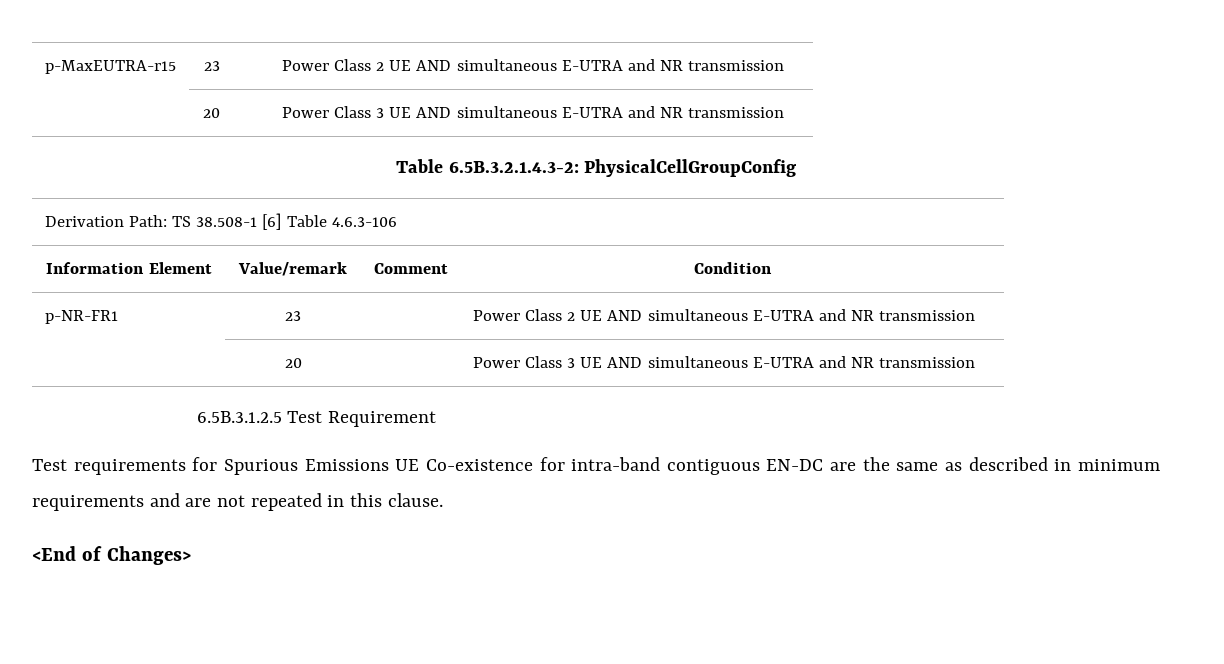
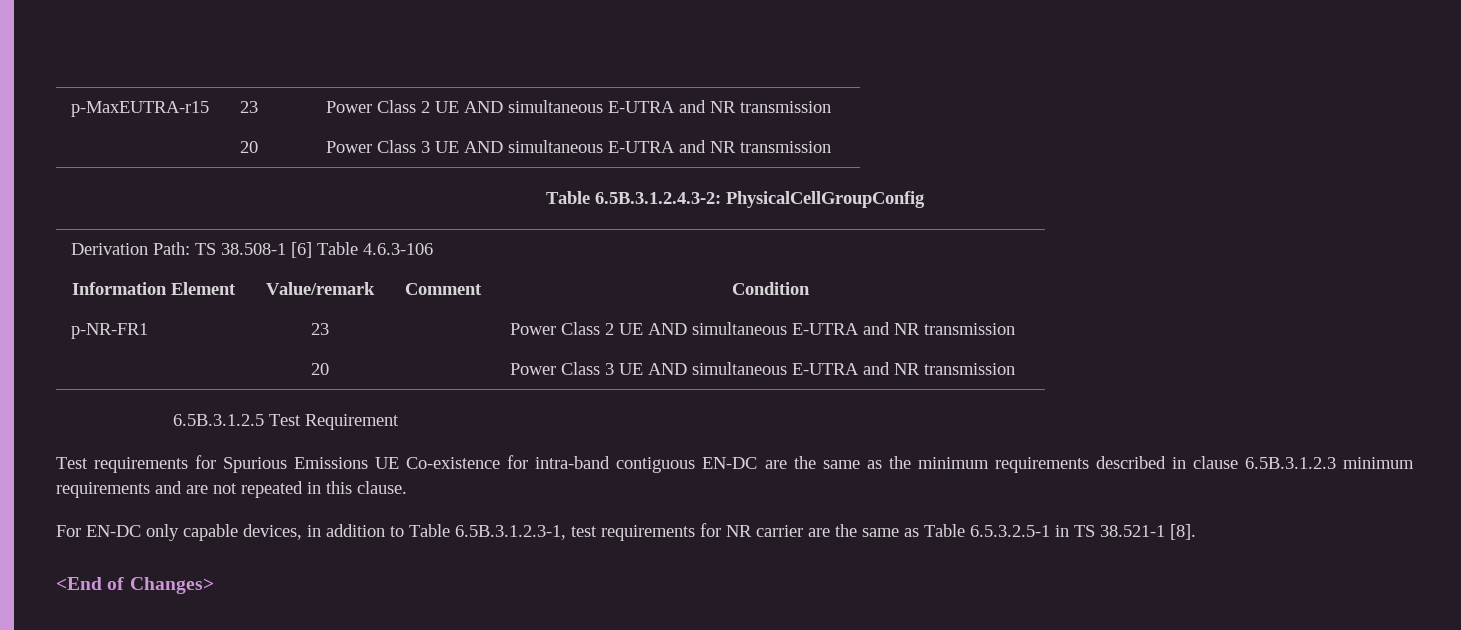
- Table 6.5B.3.2.1.4.3-2: PhysicalCellGroupConfig
+ Table 6.5B.3.1.2.4.3-2: PhysicalCellGroupConfig
- Test requirements for Spurious Emissions UE Co-existence for intra-band contiguous EN-DC are the same as described in minimum requirements and are not repeated in this clause.
+ Test requirements for Spurious Emissions UE Co-existence for intra-band contiguous EN-DC are the same as the minimum requirements described in clause 6.5B.3.1.2.3 minimum requirements and are not repeated in this clause.
+ For EN-DC only capable devices, in addition to Table 6.5B.3.1.2.3-1, test requirements for NR carrier are the same as Table 6.5.3.2.5-1 in TS 38.521-1 [8].

